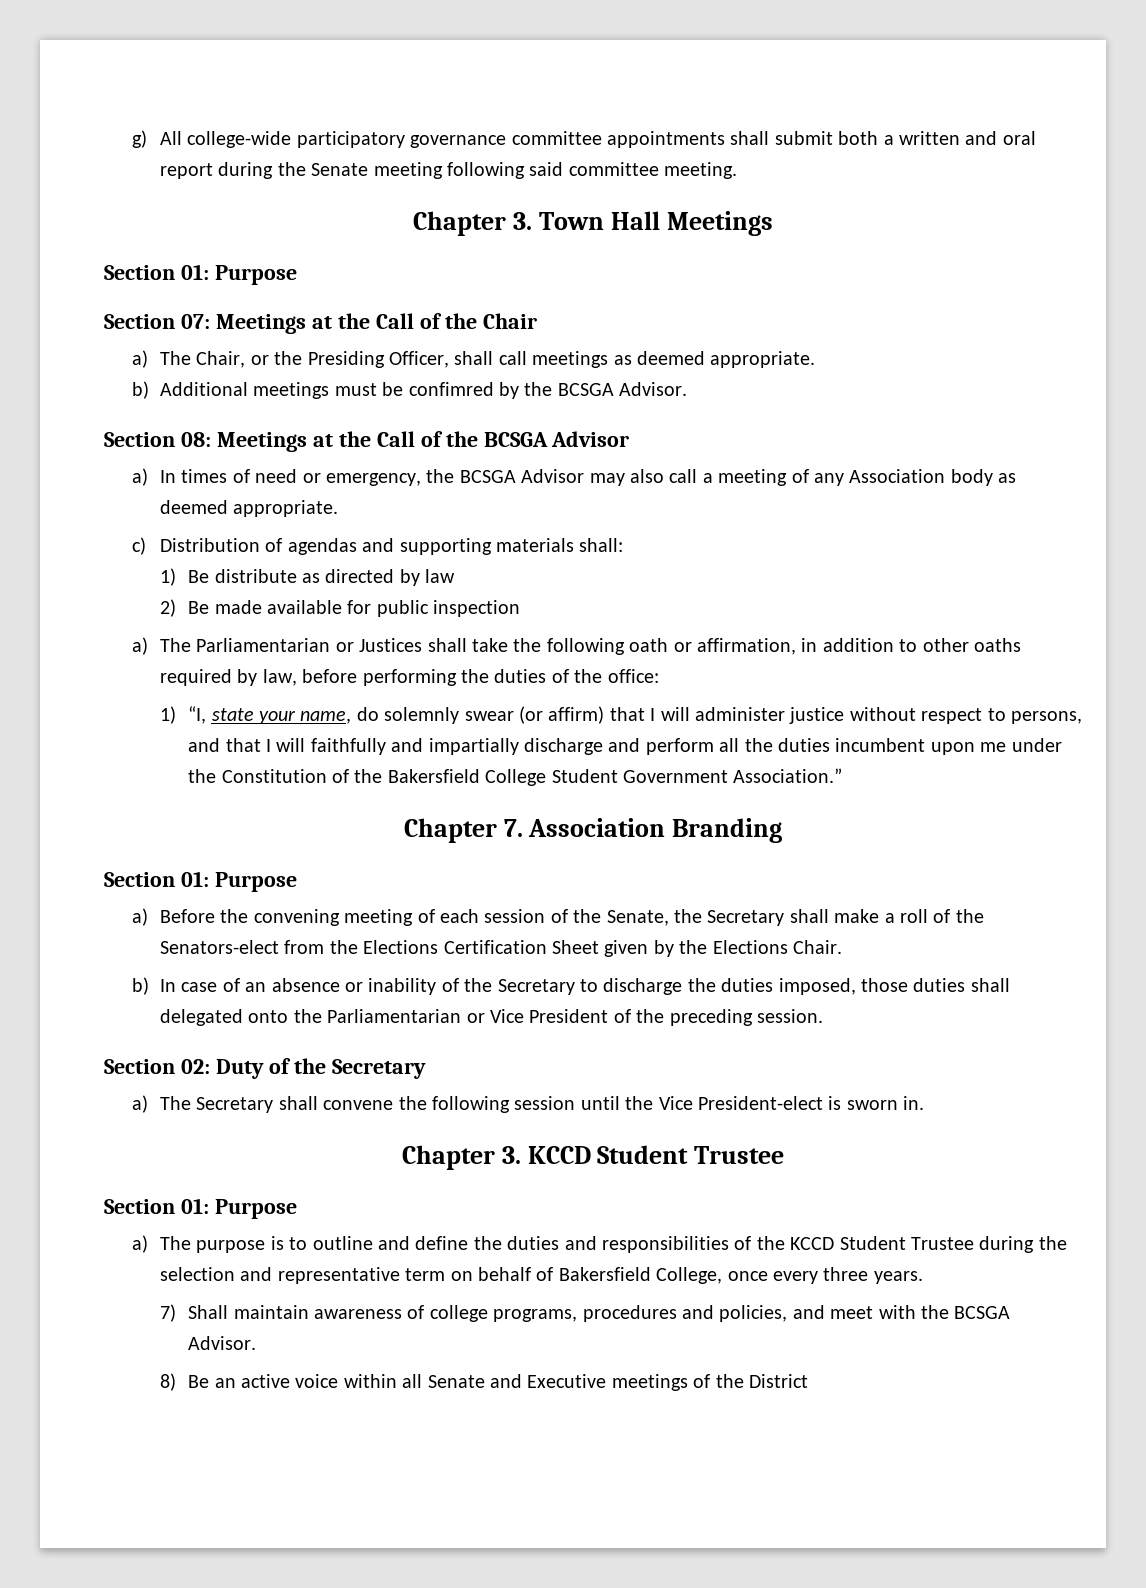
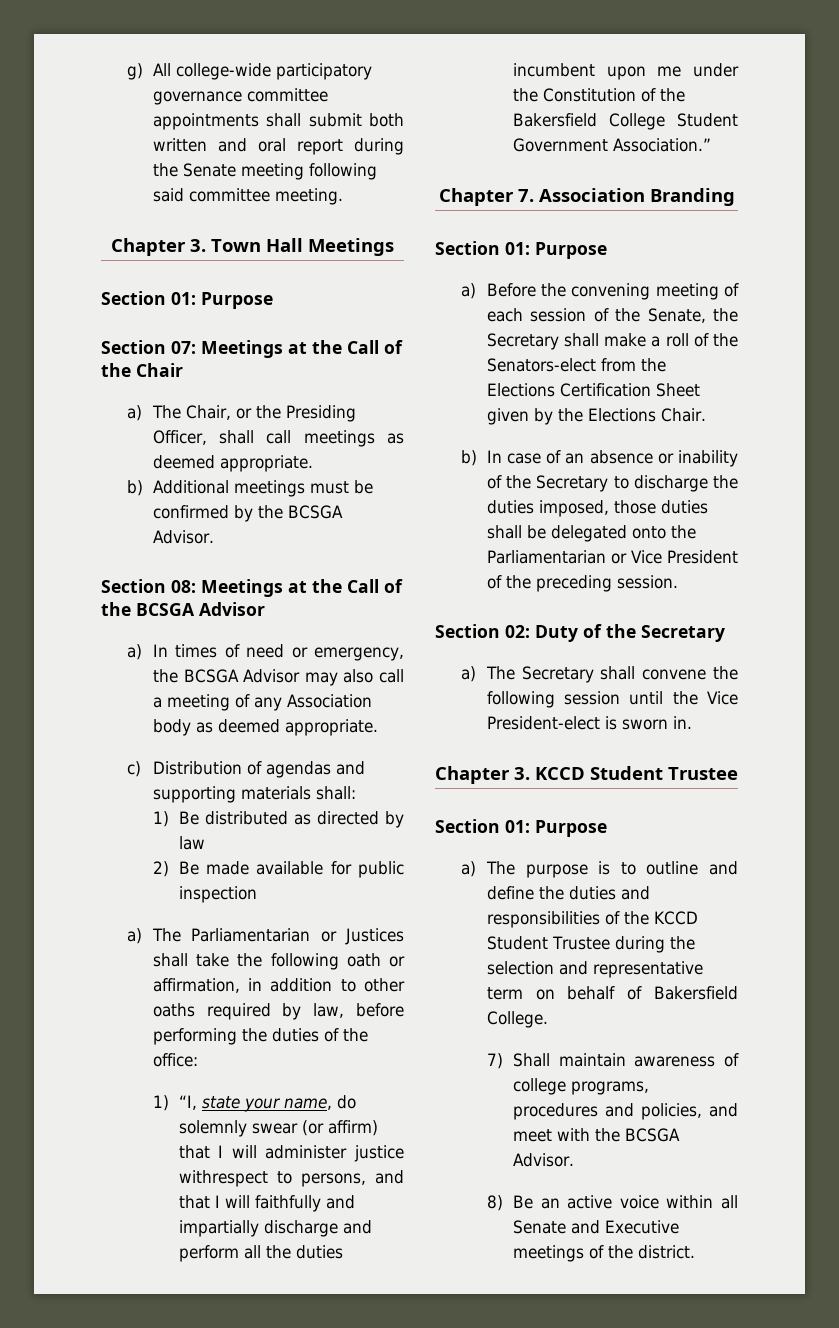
- g) All college-wide participatory governance committee appointments shall submit both a written and oral report during the Senate meeting following said committee meeting.
+ g) All college-wide participatory governance committee appointments shall submit both written and oral report during the Senate meeting following said committee meeting.
- b) Additional meetings must be confimred by the BCSGA Advisor.
+ b) Additional meetings must be confirmed by the BCSGA Advisor.
- 1) Be distribute as directed by law
+ 1) Be distributed as directed by law
- 1) “I, state your name, do solemnly swear (or affirm) that I will administer justice without respect to persons, and that I will faithfully and impartially discharge and perform all the duties incumbent upon me under the Constitution of the Bakersfield College Student Government Association.”
+ 1) “I, state your name, do solemnly swear (or affirm) that I will administer justice withrespect to persons, and that I will faithfully and impartially discharge and perform all the duties incumbent upon me under the Constitution of the Bakersfield College Student Government Association.”
- b) In case of an absence or inability of the Secretary to discharge the duties imposed, those duties shall delegated onto the Parliamentarian or Vice President of the preceding session.
+ b) In case of an absence or inability of the Secretary to discharge the duties imposed, those duties shall be delegated onto the Parliamentarian or Vice President of the preceding session.
- a) The purpose is to outline and define the duties and responsibilities of the KCCD Student Trustee during the selection and representative term on behalf of Bakersfield College, once every three years.
+ a) The purpose is to outline and define the duties and responsibilities of the KCCD Student Trustee during the selection and representative term on behalf of Bakersfield College.
- 8) Be an active voice within all Senate and Executive meetings of the District
+ 8) Be an active voice within all Senate and Executive meetings of the district.

